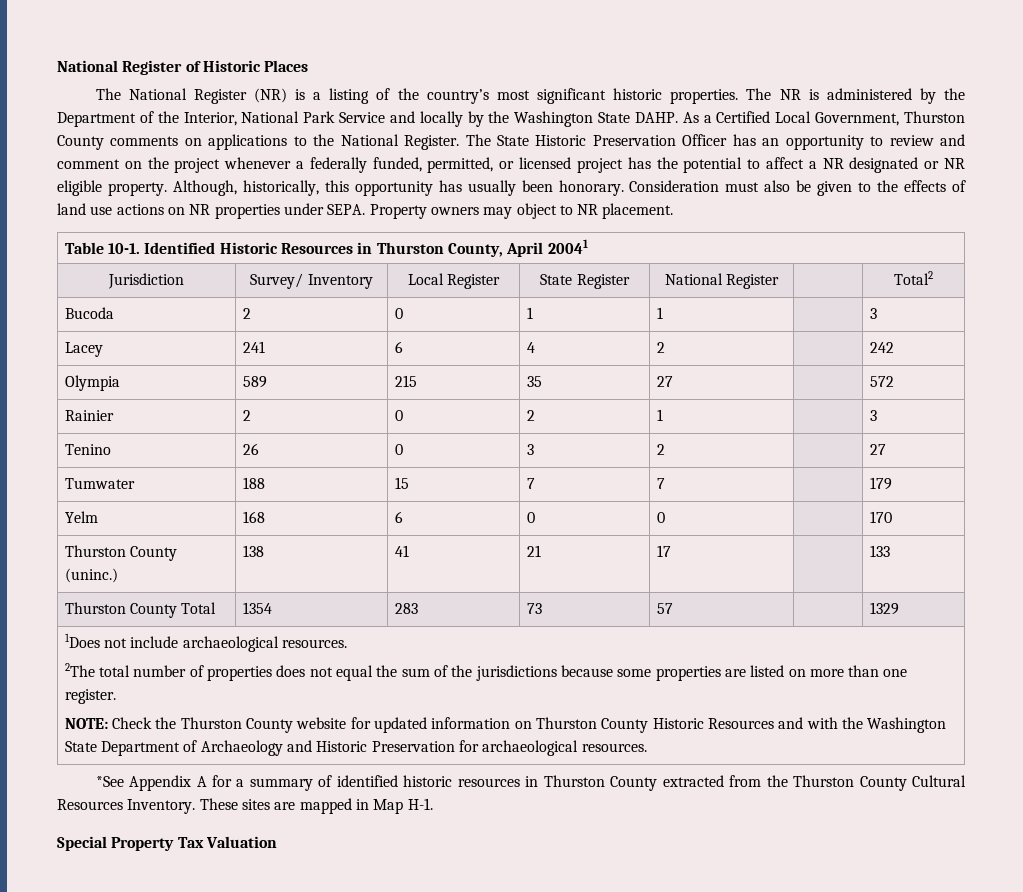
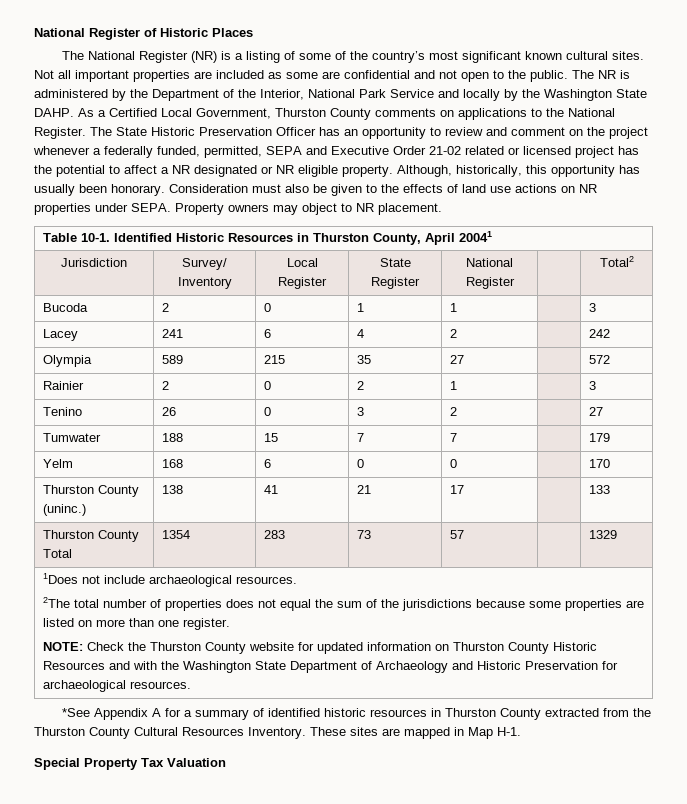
- The National Register (NR) is a listing of the country’s most significant historic properties.
+ The National Register (NR) is a listing of some of the country’s most significant known cultural sites. Not all important properties are included as some are confidential and not open to the public.
- The State Historic Preservation Officer has an opportunity to review and comment on the project whenever a federally funded, permitted, or licensed project has the potential to affect a NR designated or NR eligible property.
+ The State Historic Preservation Officer has an opportunity to review and comment on the project whenever a federally funded, permitted, SEPA and Executive Order 21-02 related or licensed project has the potential to affect a NR designated or NR eligible property.

